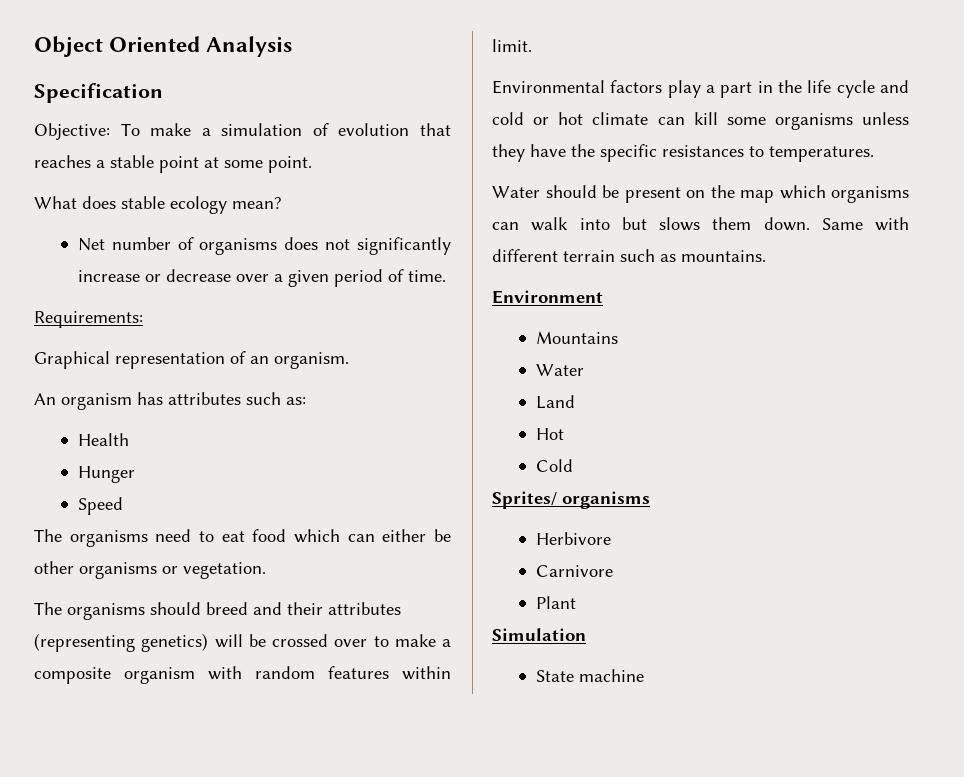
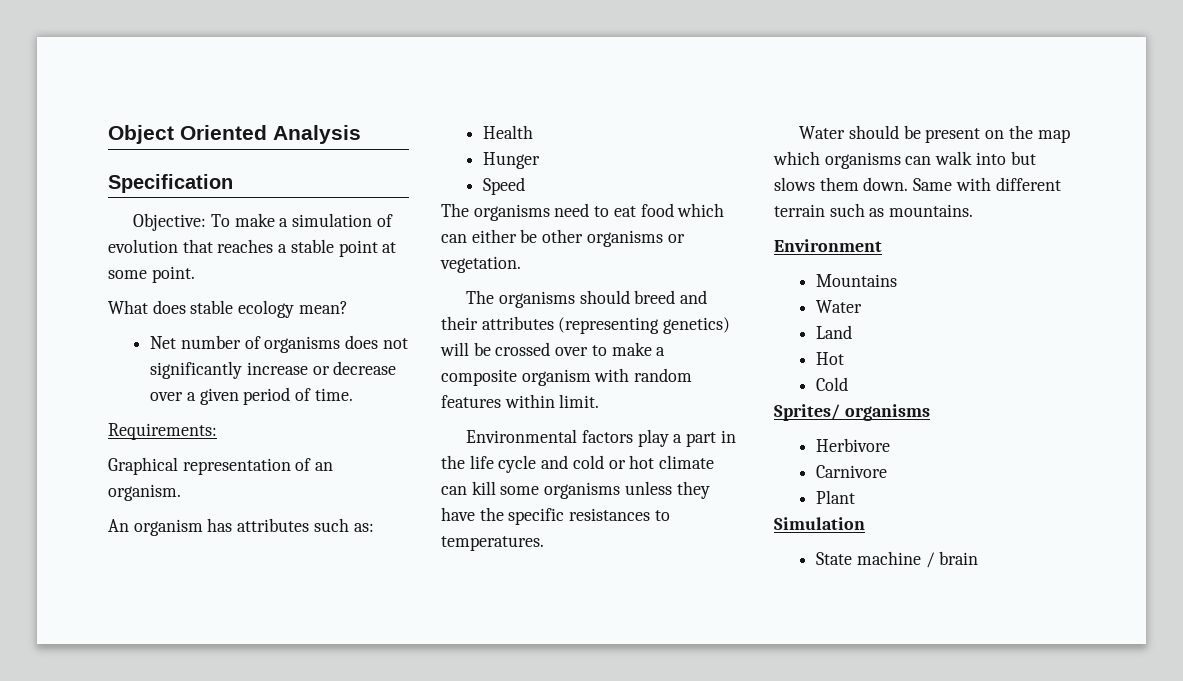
- State machine
+ State machine / brain

